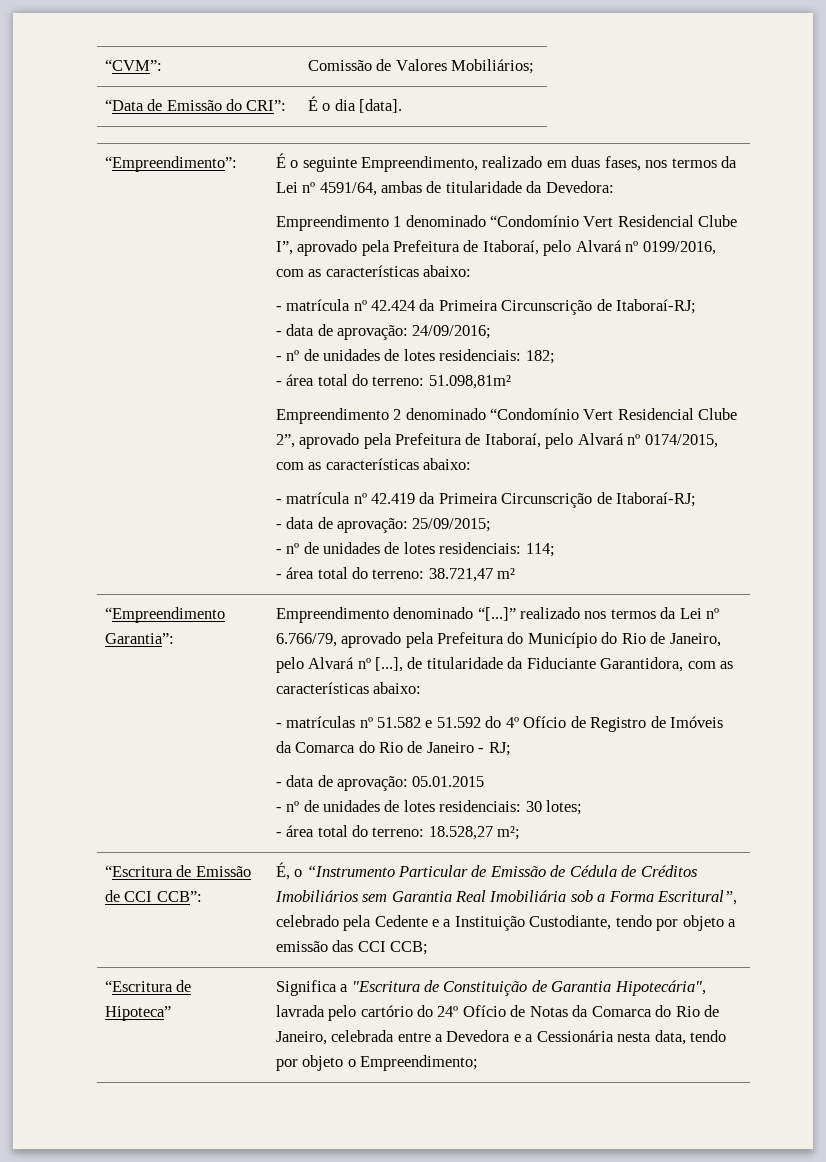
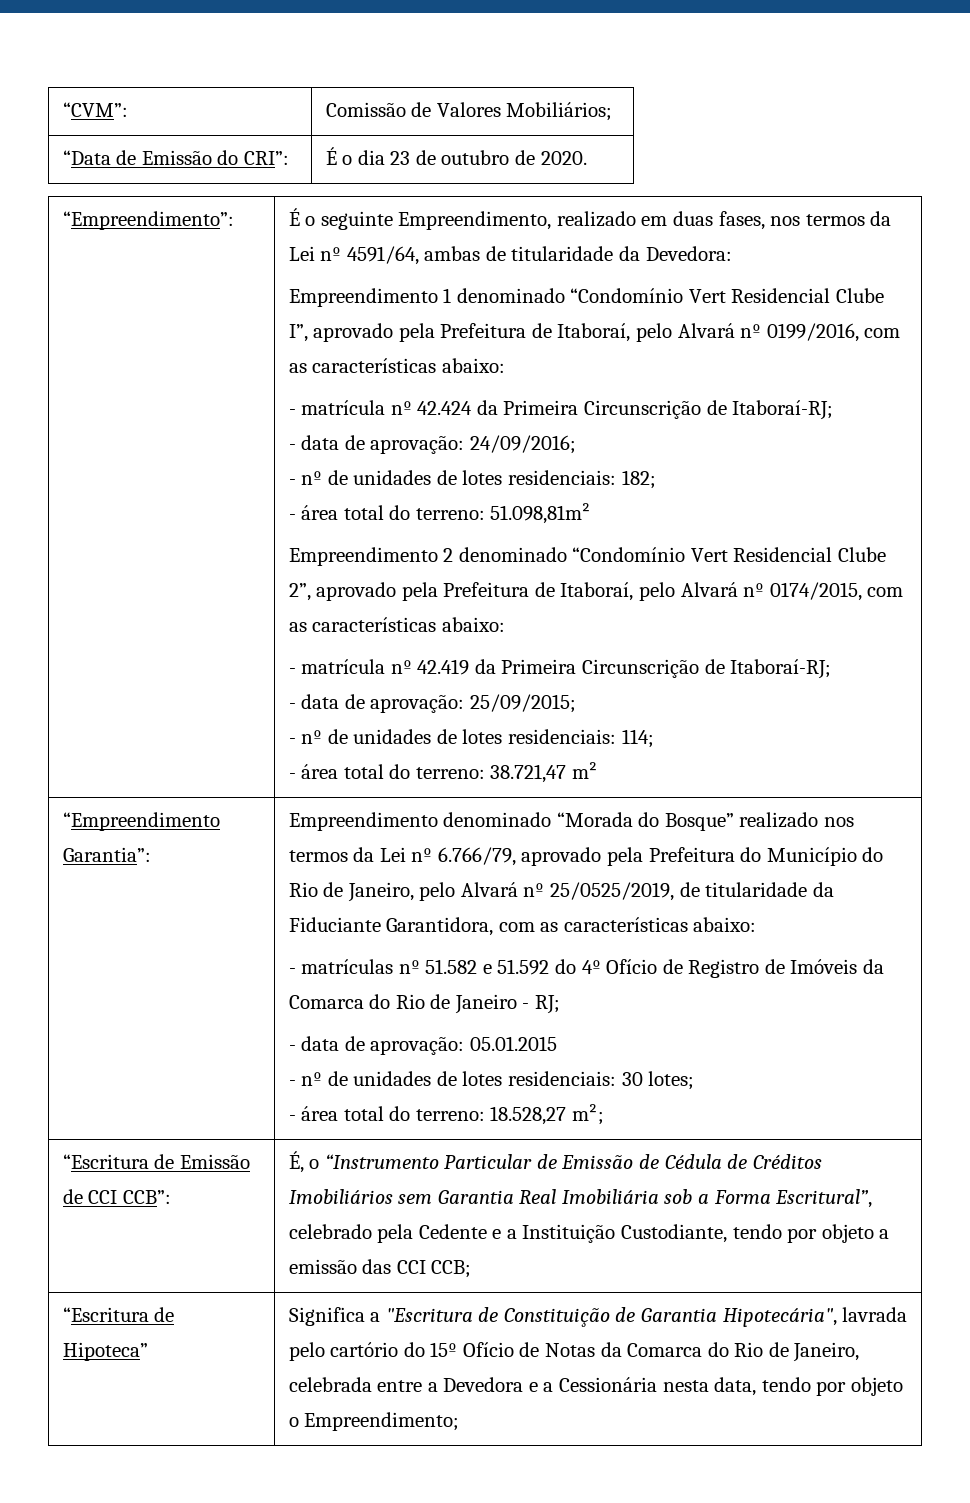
- “Data de Emissão do CRI”: | É o dia [data].
+ “Data de Emissão do CRI”: | É o dia 23 de outubro de 2020.
- Empreendimento denominado “[...]” realizado nos termos da Lei nº 6.766/79, aprovado pela Prefeitura do Município do Rio de Janeiro, pelo Alvará nº [...], de titularidade da Fiduciante Garantidora, com as características abaixo:
+ Empreendimento denominado “Morada do Bosque” realizado nos termos da Lei nº 6.766/79, aprovado pela Prefeitura do Município do Rio de Janeiro, pelo Alvará nº 25/0525/2019, de titularidade da Fiduciante Garantidora, com as características abaixo:
- “Escritura de Hipoteca” | Significa a "Escritura de Constituição de Garantia Hipotecária", lavrada pelo cartório do 24º Ofício de Notas da Comarca do Rio de Janeiro, celebrada entre a Devedora e a Cessionária nesta data, tendo por objeto o Empreendimento;
+ “Escritura de Hipoteca” | Significa a "Escritura de Constituição de Garantia Hipotecária", lavrada pelo cartório do 15º Ofício de Notas da Comarca do Rio de Janeiro, celebrada entre a Devedora e a Cessionária nesta data, tendo por objeto o Empreendimento;

